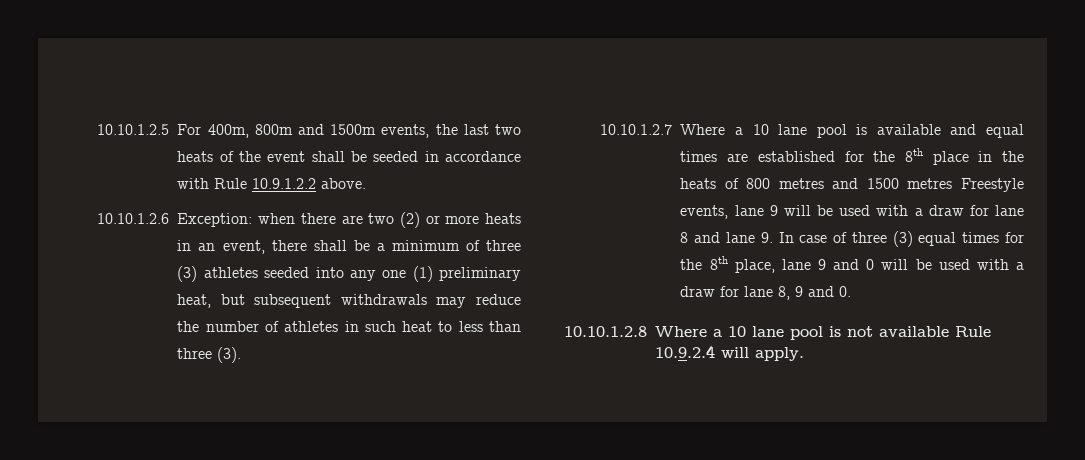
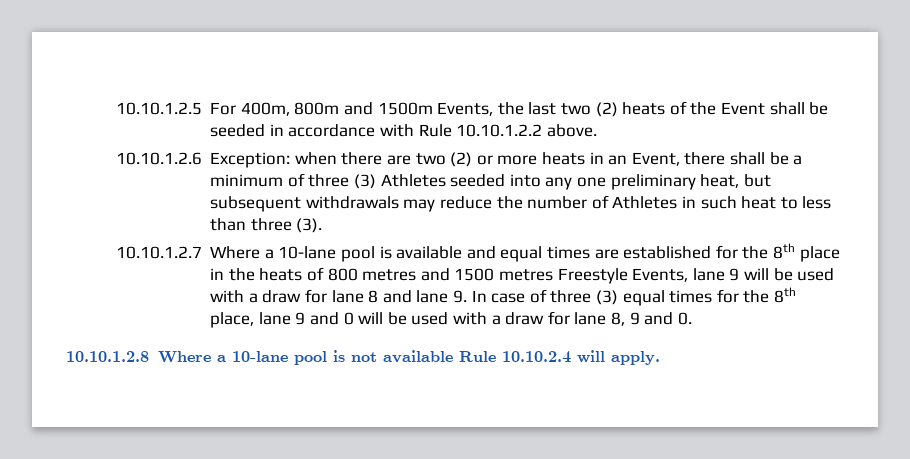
- 10.10.1.2.5 For 400m, 800m and 1500m events, the last two heats of the event shall be seeded in accordance with Rule 10.9.1.2.2 above.
+ 10.10.1.2.5 For 400m, 800m and 1500m Events, the last two (2) heats of the Event shall be seeded in accordance with Rule 10.10.1.2.2 above.
- 10.10.1.2.6 Exception: when there are two (2) or more heats in an event, there shall be a minimum of three (3) athletes seeded into any one (1) preliminary heat, but subsequent withdrawals may reduce the number of athletes in such heat to less than three (3).
+ 10.10.1.2.6 Exception: when there are two (2) or more heats in an Event, there shall be a minimum of three (3) Athletes seeded into any one preliminary heat, but subsequent withdrawals may reduce the number of Athletes in such heat to less than three (3).
- 10.10.1.2.7 Where a 10 lane pool is available and equal times are established for the 8th place in the heats of 800 metres and 1500 metres Freestyle events, lane 9 will be used with a draw for lane 8 and lane 9. In case of three (3) equal times for the 8th place, lane 9 and 0 will be used with a draw for lane 8, 9 and 0.
+ 10.10.1.2.7 Where a 10-lane pool is available and equal times are established for the 8th place in the heats of 800 metres and 1500 metres Freestyle Events, lane 9 will be used with a draw for lane 8 and lane 9. In case of three (3) equal times for the 8th place, lane 9 and 0 will be used with a draw for lane 8, 9 and 0.
- 10.10.1.2.8 Where a 10 lane pool is not available Rule 10.9.2.4 will apply.
+ 10.10.1.2.8 Where a 10-lane pool is not available Rule 10.10.2.4 will apply.

